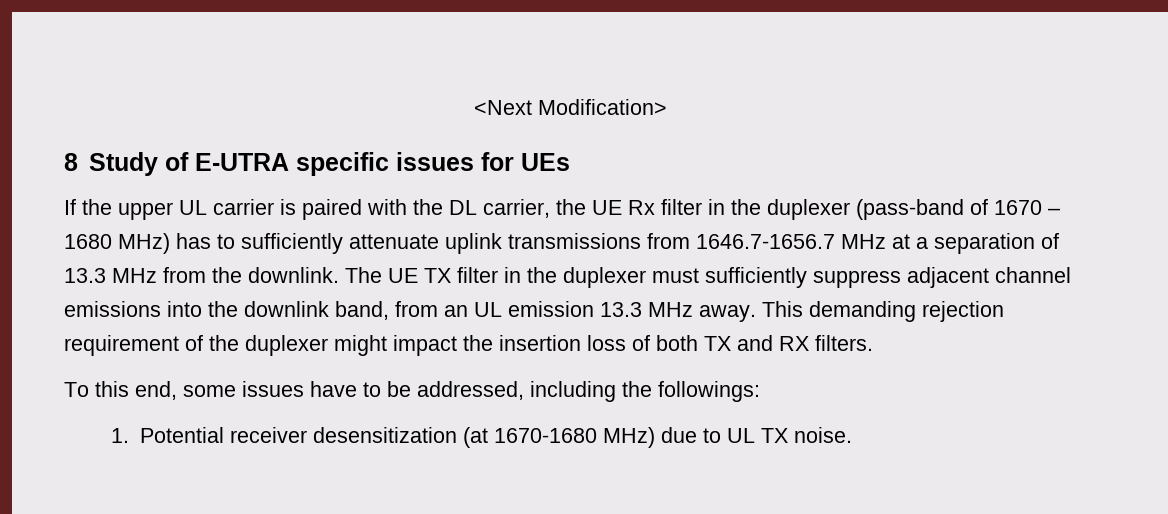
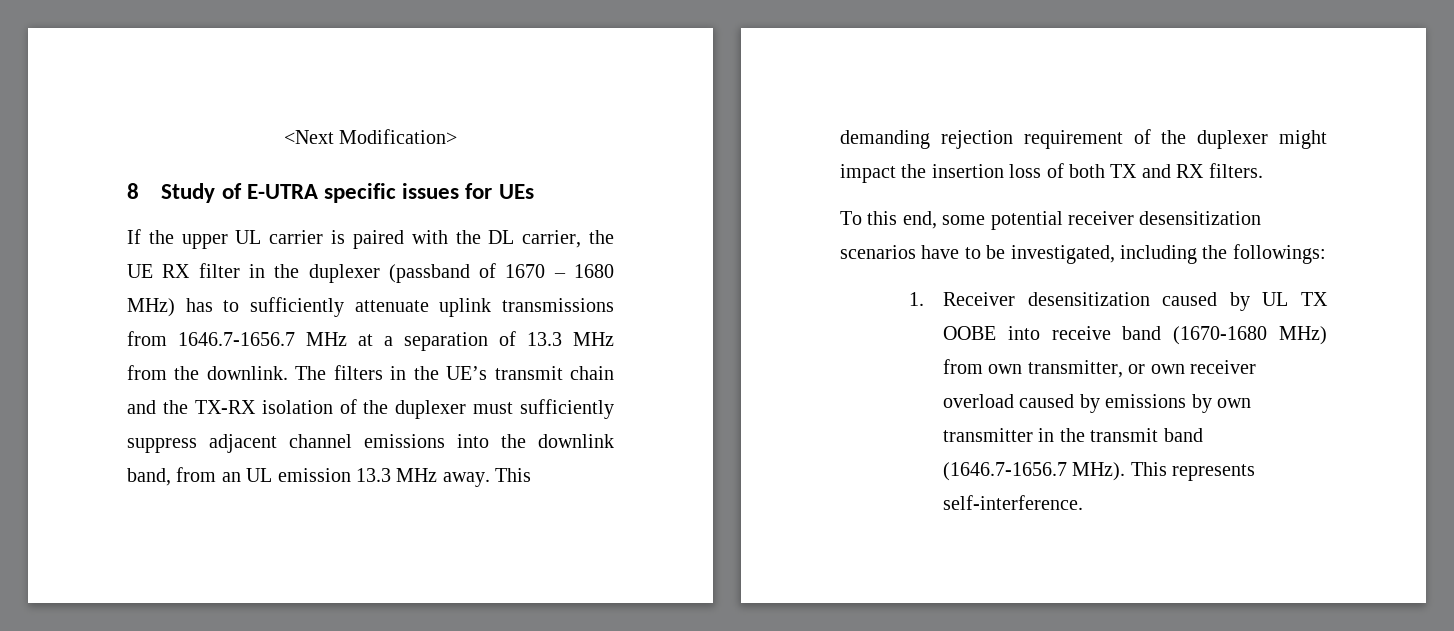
- If the upper UL carrier is paired with the DL carrier, the UE Rx filter in the duplexer (pass-band of 1670 – 1680 MHz) has to sufficiently attenuate uplink transmissions from 1646.7-1656.7 MHz at a separation of 13.3 MHz from the downlink.
+ If the upper UL carrier is paired with the DL carrier, the UE RX filter in the duplexer (passband of 1670 – 1680 MHz) has to sufficiently attenuate uplink transmissions from 1646.7-1656.7 MHz at a separation of 13.3 MHz from the downlink.
- The UE TX filter in the duplexer must sufficiently suppress adjacent channel emissions into the downlink band, from an UL emission 13.3 MHz away.
+ The filters in the UE’s transmit chain and the TX-RX isolation of the duplexer must sufficiently suppress adjacent channel emissions into the downlink band, from an UL emission 13.3 MHz away.
- To this end, some issues have to be addressed, including the followings:
+ To this end, some potential receiver desensitization scenarios have to be investigated, including the followings:
- 1. Potential receiver desensitization (at 1670-1680 MHz) due to UL TX noise.
+ 1. Receiver desensitization caused by UL TX OOBE into receive band (1670-1680 MHz) from own transmitter, or own receiver overload caused by emissions by own transmitter in the transmit band (1646.7-1656.7 MHz). This represents self-interference.

